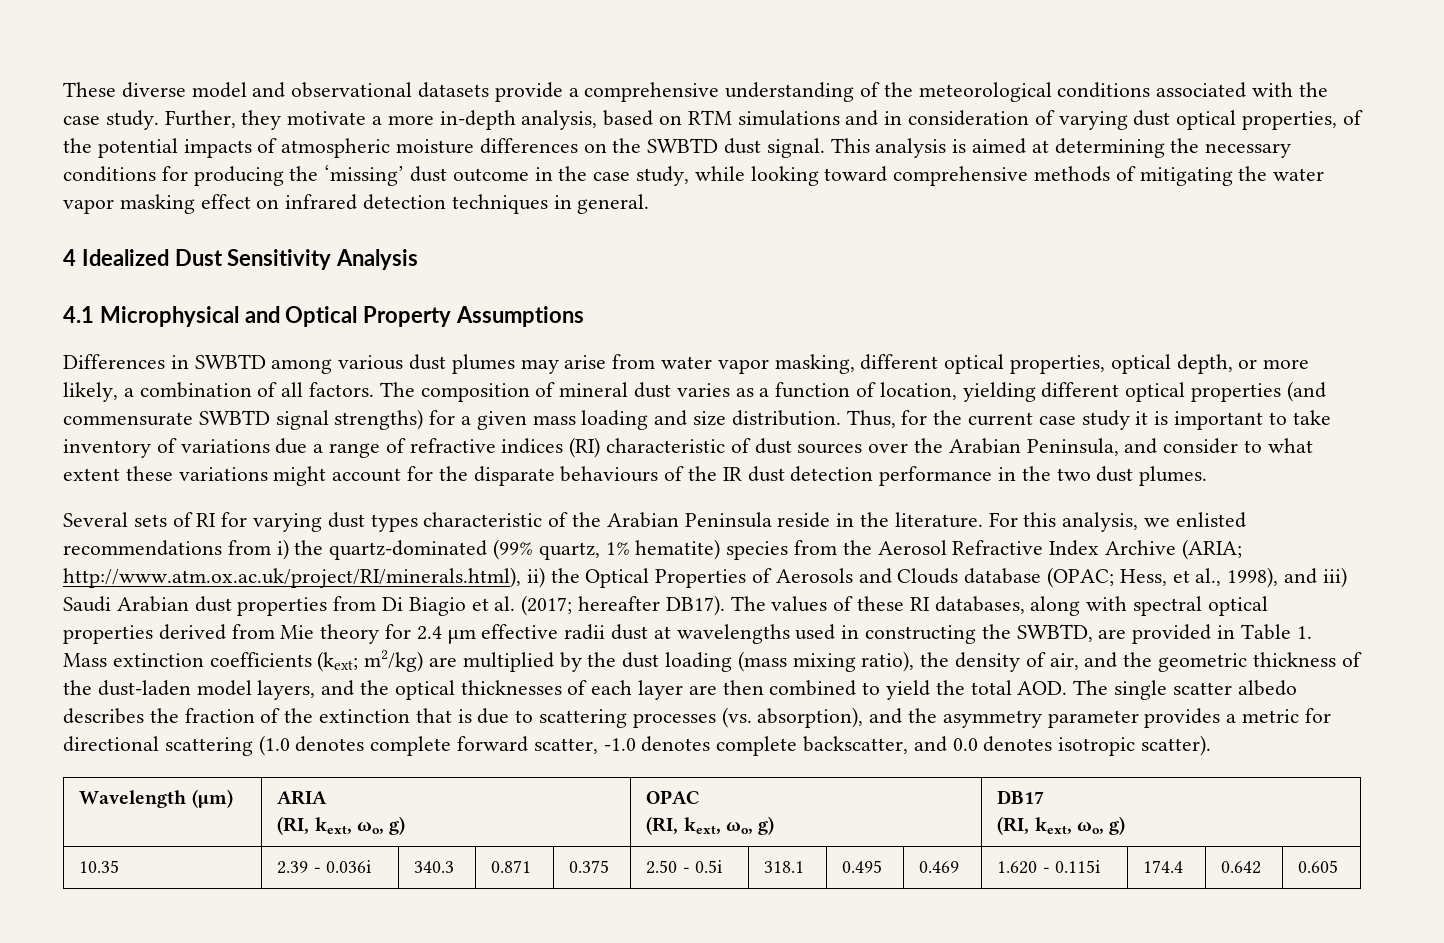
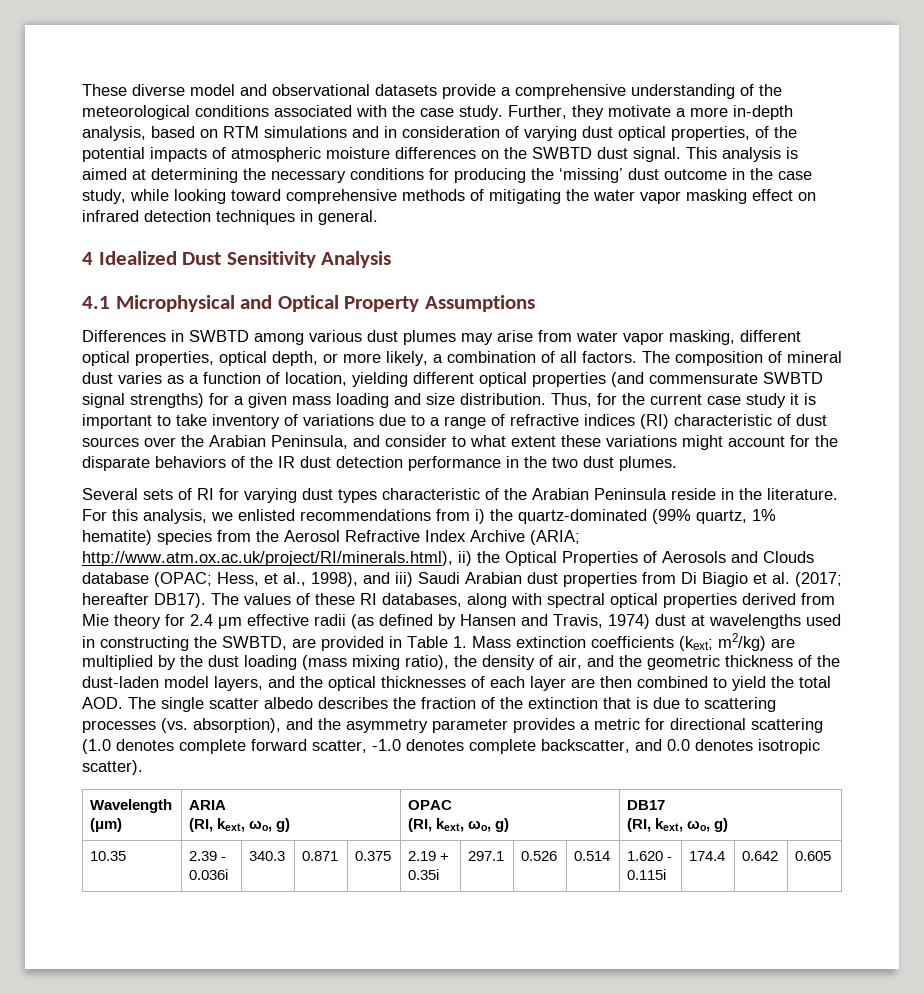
- Thus, for the current case study it is important to take inventory of variations due a range of refractive indices (RI) characteristic of dust sources over the Arabian Peninsula, and consider to what extent these variations might account for the disparate behaviours of the IR dust detection performance in the two dust plumes.
+ Thus, for the current case study it is important to take inventory of variations due to a range of refractive indices (RI) characteristic of dust sources over the Arabian Peninsula, and consider to what extent these variations might account for the disparate behaviors of the IR dust detection performance in the two dust plumes.
- The values of these RI databases, along with spectral optical properties derived from Mie theory for 2.4 μm effective radii dust at wavelengths used in constructing the SWBTD, are provided in Table 1. Mass extinction coefficients (kext;
+ The values of these RI databases, along with spectral optical properties derived from Mie theory for 2.4 μm effective radii (as defined by Hansen and Travis, 1974) dust at wavelengths used in constructing the SWBTD, are provided in Table 1. Mass extinction coefficients (kext;
- 10.35 | 2.39 - 0.036i | 340.3 | 0.871 | 0.375 | 2.50 - 0.5i | 318.1 | 0.495 | 0.469 | 1.620 - 0.115i | 174.4 | 0.642 | 0.605
+ 10.35 | 2.39 - 0.036i | 340.3 | 0.871 | 0.375 | 2.19 + 0.35i | 297.1 | 0.526 | 0.514 | 1.620 - 0.115i | 174.4 | 0.642 | 0.605

